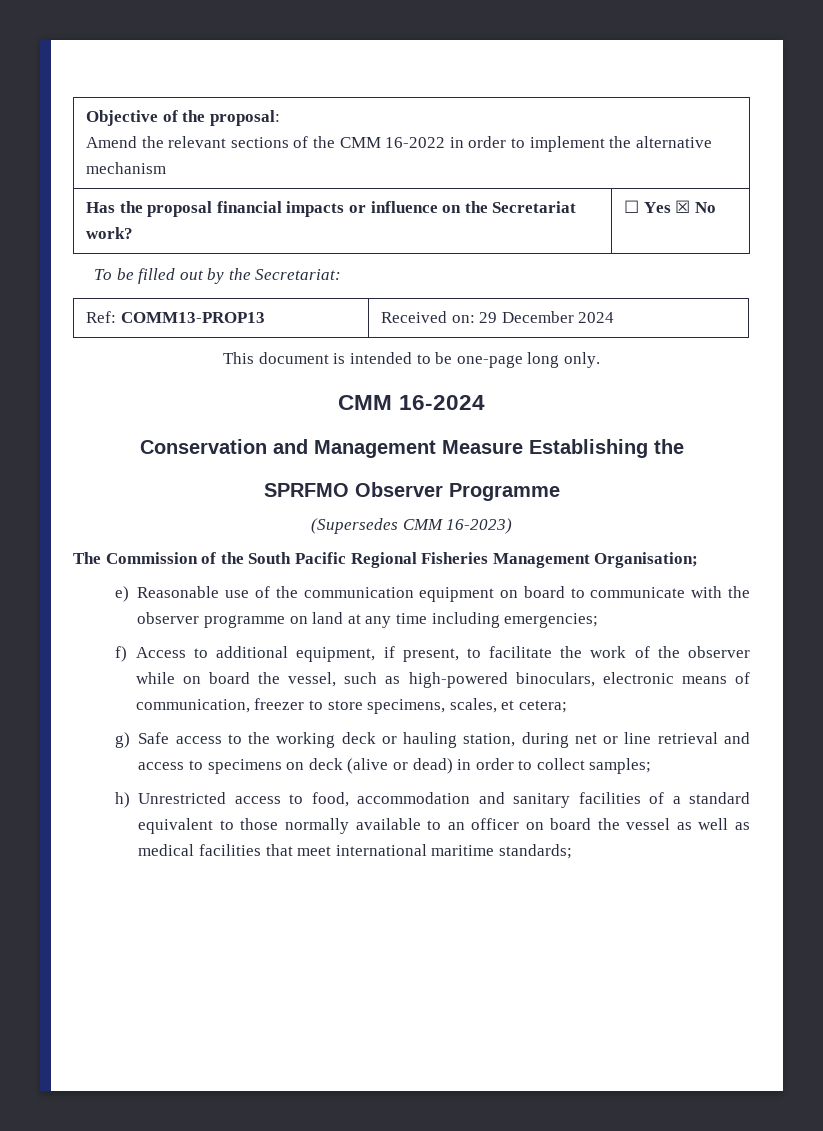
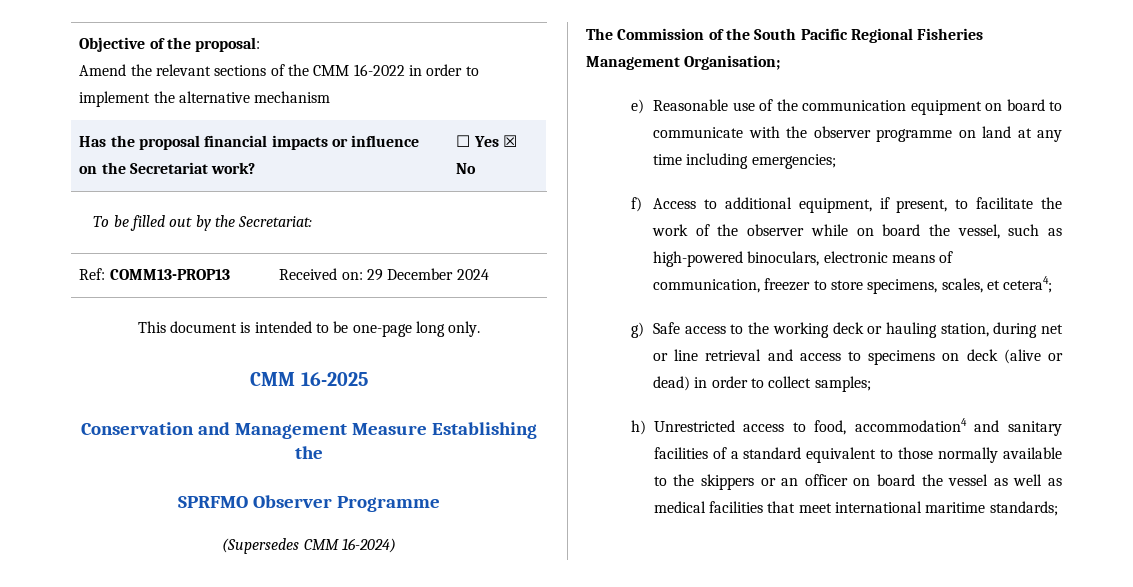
- CMM 16-2024
+ CMM 16-2025
- (Supersedes CMM 16-2023)
+ (Supersedes CMM 16-2024)
- f) Access to additional equipment, if present, to facilitate the work of the observer while on board the vessel, such as high-powered binoculars, electronic means of communication, freezer to store specimens, scales, et cetera;
+ f) Access to additional equipment, if present, to facilitate the work of the observer while on board the vessel, such as high-powered binoculars, electronic means of communication, freezer to store specimens, scales, et cetera4;
- h) Unrestricted access to food, accommodation and sanitary facilities of a standard equivalent to those normally available to an officer on board the vessel as well as medical facilities that meet international maritime standards;
+ h) Unrestricted access to food, accommodation4 and sanitary facilities of a standard equivalent to those normally available to the skippers or an officer on board the vessel as well as medical facilities that meet international maritime standards;

